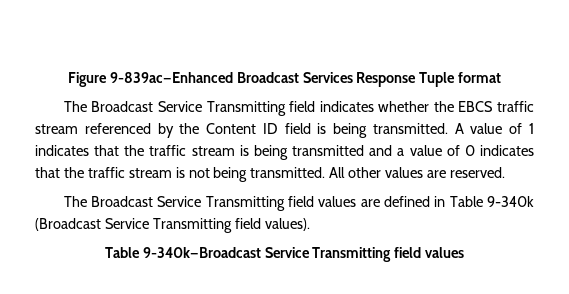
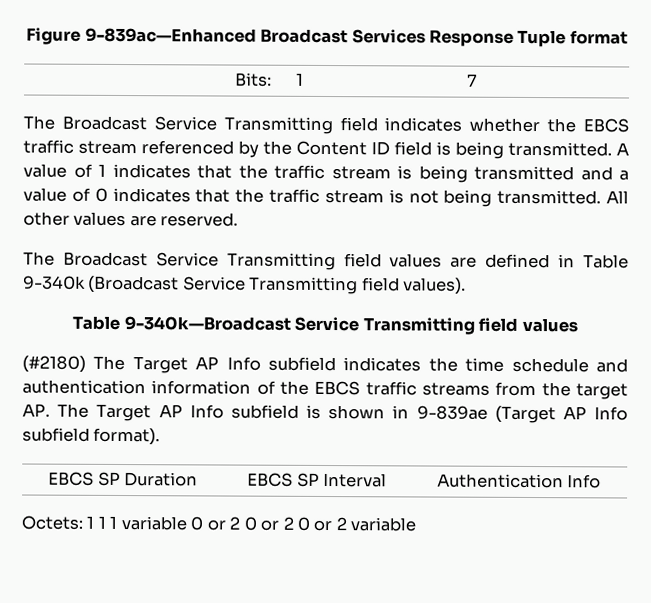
+ Bits: | 1 | 7
+ (#2180) The Target AP Info subfield indicates the time schedule and authentication information of the EBCS traffic streams from the target AP. The Target AP Info subfield is shown in 9-839ae (Target AP Info subfield format).
+ EBCS SP Duration | EBCS SP Interval | Authentication Info
+ Octets: 1 1 1 variable 0 or 2 0 or 2 0 or 2 variable

